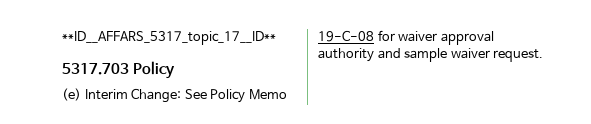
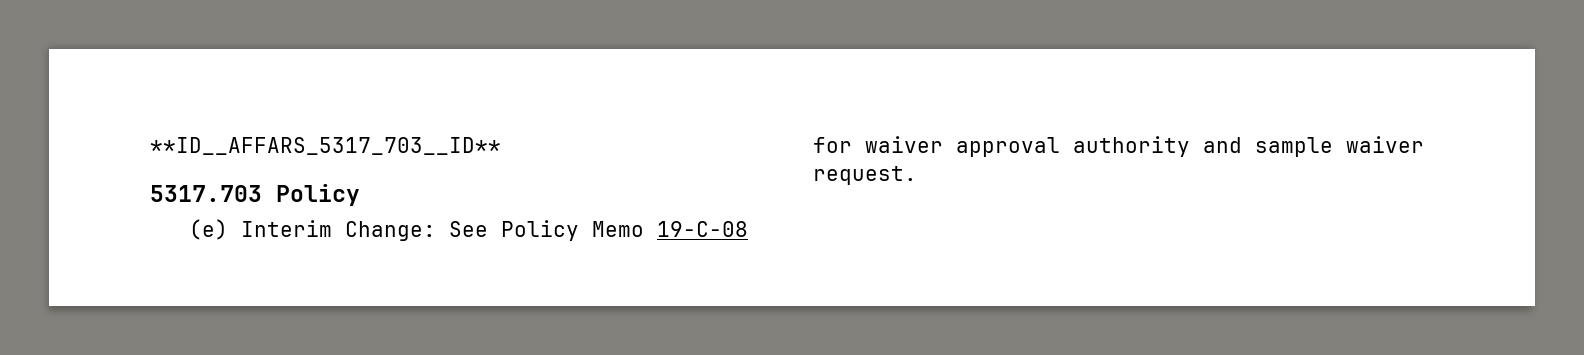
- **ID__AFFARS_5317_topic_17__ID**
+ **ID__AFFARS_5317_703__ID**

